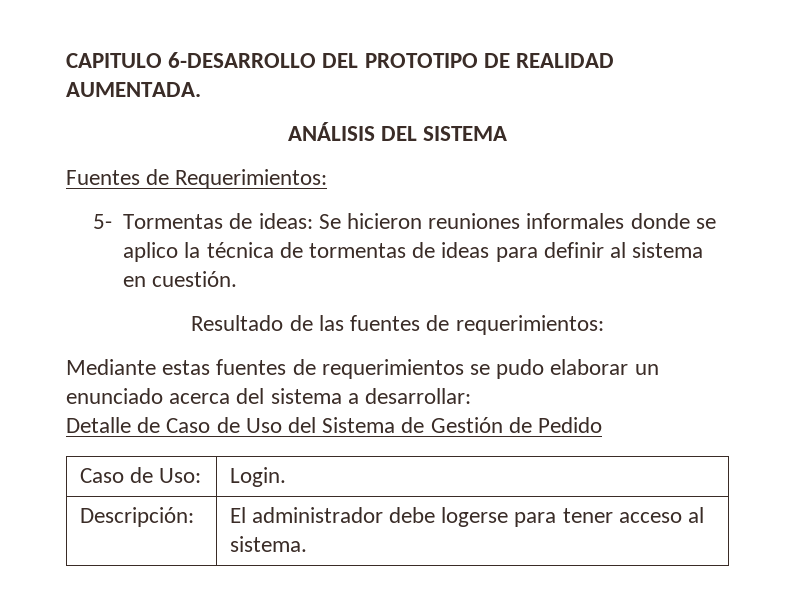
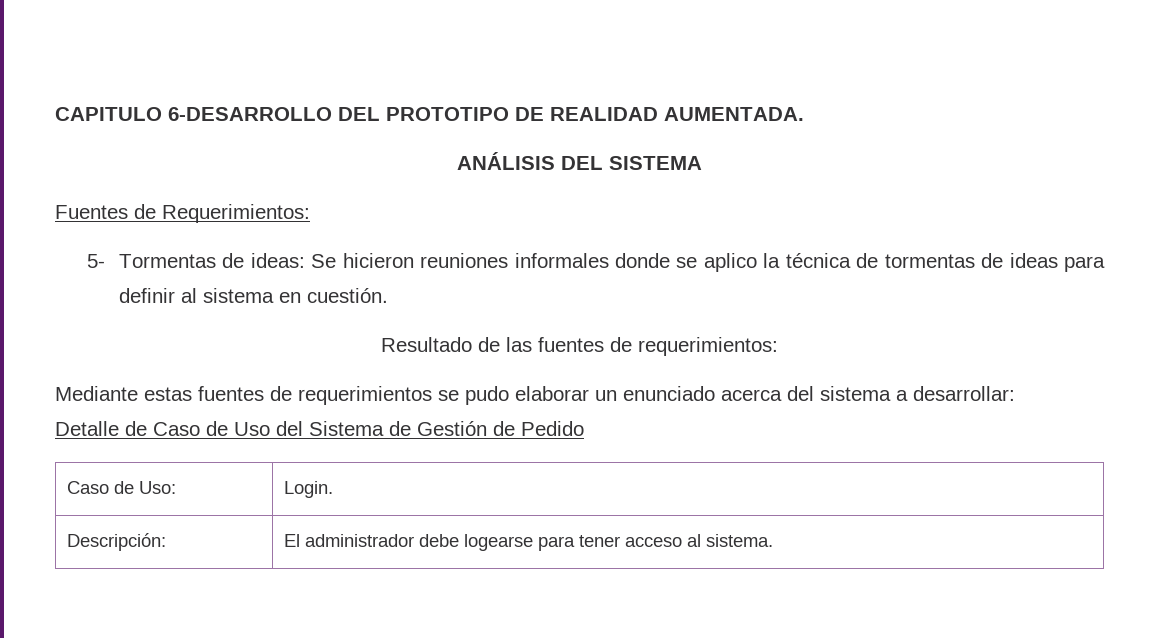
- Descripción: | El administrador debe logerse para tener acceso al sistema.
+ Descripción: | El administrador debe logearse para tener acceso al sistema.

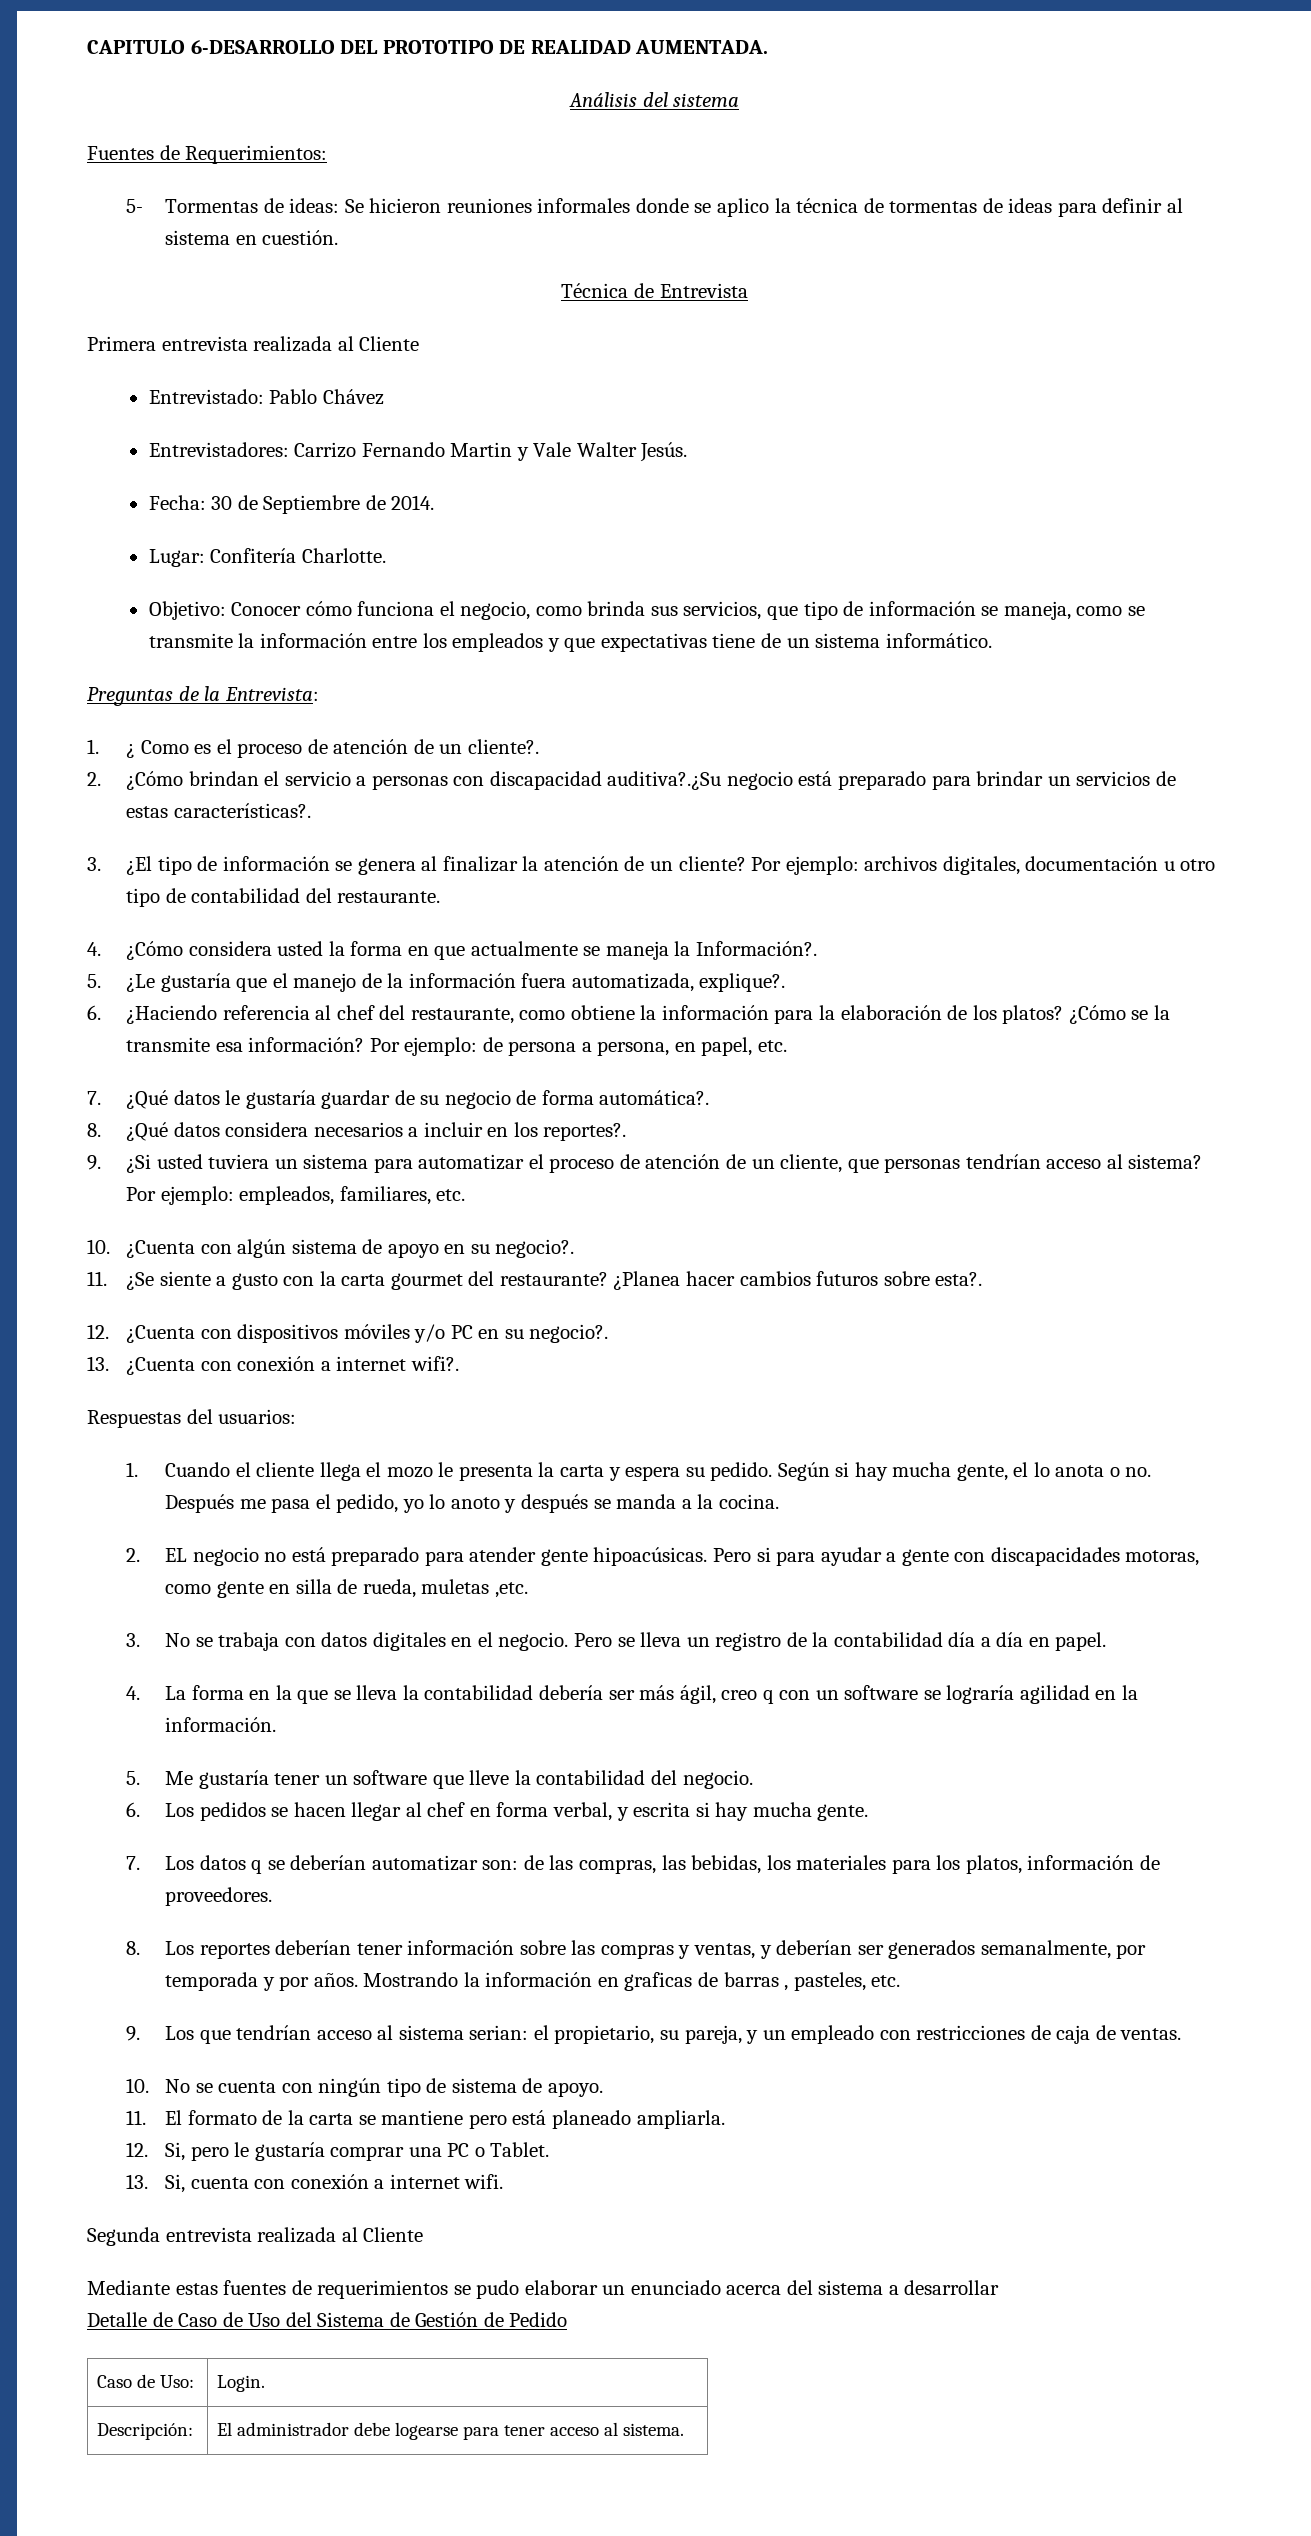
- ANÁLISIS DEL SISTEMA
+ Análisis del sistema
- Resultado de las fuentes de requerimientos:
+ Técnica de Entrevista
+ Primera entrevista realizada al Cliente
+ Entrevistado: Pablo Chávez
+ Entrevistadores: Carrizo Fernando Martin y Vale Walter Jesús.
+ Fecha: 30 de Septiembre de 2014.
+ Lugar: Confitería Charlotte.
+ Objetivo: Conocer cómo funciona el negocio, como brinda sus servicios, que tipo de información se maneja, como se transmite la información entre los empleados y que expectativas tiene de un sistema informático.
+ Preguntas de la Entrevista:
+ 1. ¿ Como es el proceso de atención de un cliente?.
+ 2. ¿Cómo brindan el servicio a personas con discapacidad auditiva?.¿Su negocio está preparado para brindar un servicios de estas características?.
+ 3. ¿El tipo de información se genera al finalizar la atención de un cliente? Por ejemplo: archivos digitales, documentación u otro tipo de contabilidad del restaurante.
+ 4. ¿Cómo considera usted la forma en que actualmente se maneja la Información?.
+ 5. ¿Le gustaría que el manejo de la información fuera automatizada, explique?.
+ 6. ¿Haciendo referencia al chef del restaurante, como obtiene la información para la elaboración de los platos? ¿Cómo se la transmite esa información? Por ejemplo: de persona a persona, en papel, etc.
+ 7. ¿Qué datos le gustaría guardar de su negocio de forma automática?.
+ 8. ¿Qué datos considera necesarios a incluir en los reportes?.
+ 9. ¿Si usted tuviera un sistema para automatizar el proceso de atención de un cliente, que personas tendrían acceso al sistema? Por ejemplo: empleados, familiares, etc.
+ 10. ¿Cuenta con algún sistema de apoyo en su negocio?.
+ 11. ¿Se siente a gusto con la carta gourmet del restaurante? ¿Planea hacer cambios futuros sobre esta?.
+ 12. ¿Cuenta con dispositivos móviles y/o PC en su negocio?.
+ 13. ¿Cuenta con conexión a internet wifi?.
+ Respuestas del usuarios:
+ 1. Cuando el cliente llega el mozo le presenta la carta y espera su pedido. Según si hay mucha gente, el lo anota o no. Después me pasa el pedido, yo lo anoto y después se manda a la cocina.
+ 2. EL negocio no está preparado para atender gente hipoacúsicas. Pero si para ayudar a gente con discapacidades motoras, como gente en silla de rueda, muletas ,etc.
+ 3. No se trabaja con datos digitales en el negocio. Pero se lleva un registro de la contabilidad día a día en papel.
+ 4. La forma en la que se lleva la contabilidad debería ser más ágil, creo q con un software se lograría agilidad en la información.
+ 5. Me gustaría tener un software que lleve la contabilidad del negocio.
+ 6. Los pedidos se hacen llegar al chef en forma verbal, y escrita si hay mucha gente.
+ 7. Los datos q se deberían automatizar son: de las compras, las bebidas, los materiales para los platos, información de proveedores.
+ 8. Los reportes deberían tener información sobre las compras y ventas, y deberían ser generados semanalmente, por temporada y por años. Mostrando la información en graficas de barras , pasteles, etc.
+ 9. Los que tendrían acceso al sistema serian: el propietario, su pareja, y un empleado con restricciones de caja de ventas.
+ 10. No se cuenta con ningún tipo de sistema de apoyo.
+ 11. El formato de la carta se mantiene pero está planeado ampliarla.
+ 12. Si, pero le gustaría comprar una PC o Tablet.
+ 13. Si, cuenta con conexión a internet wifi.
+ Segunda entrevista realizada al Cliente
- Mediante estas fuentes de requerimientos se pudo elaborar un enunciado acerca del sistema a desarrollar:
+ Mediante estas fuentes de requerimientos se pudo elaborar un enunciado acerca del sistema a desarrollar

